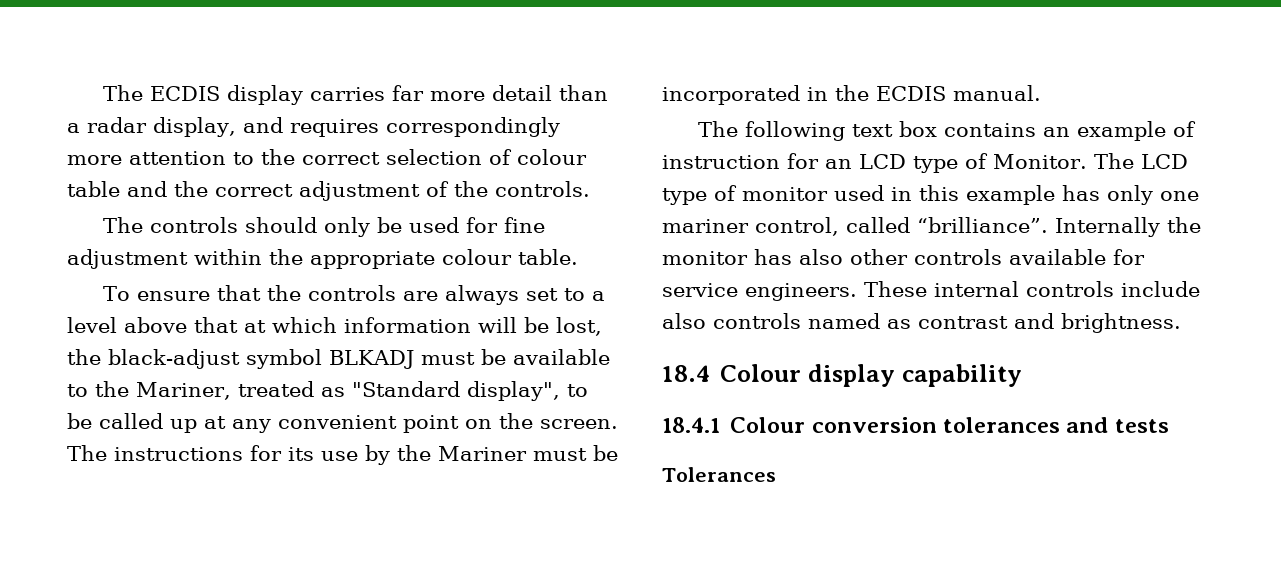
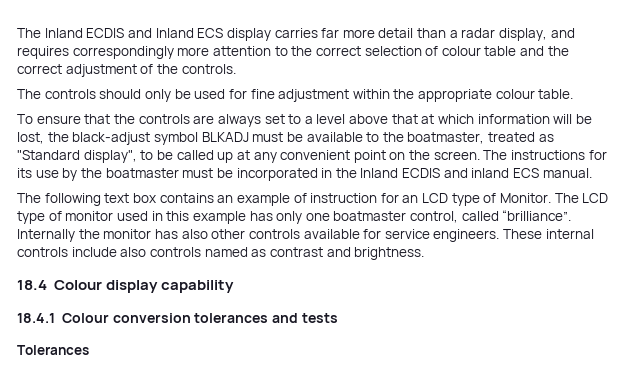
- The ECDIS display carries far more detail than a radar display, and requires correspondingly more attention to the correct selection of colour table and the correct adjustment of the controls.
+ The Inland ECDIS and Inland ECS display carries far more detail than a radar display, and requires correspondingly more attention to the correct selection of colour table and the correct adjustment of the controls.
- To ensure that the controls are always set to a level above that at which information will be lost, the black-adjust symbol BLKADJ must be available to the Mariner, treated as "Standard display", to be called up at any convenient point on the screen.
+ To ensure that the controls are always set to a level above that at which information will be lost, the black-adjust symbol BLKADJ must be available to the boatmaster, treated as "Standard display", to be called up at any convenient point on the screen.
- The instructions for its use by the Mariner must be incorporated in the ECDIS manual.
+ The instructions for its use by the boatmaster must be incorporated in the Inland ECDIS and inland ECS manual.
- The LCD type of monitor used in this example has only one mariner control, called “brilliance”.
+ The LCD type of monitor used in this example has only one boatmaster control, called “brilliance”.

